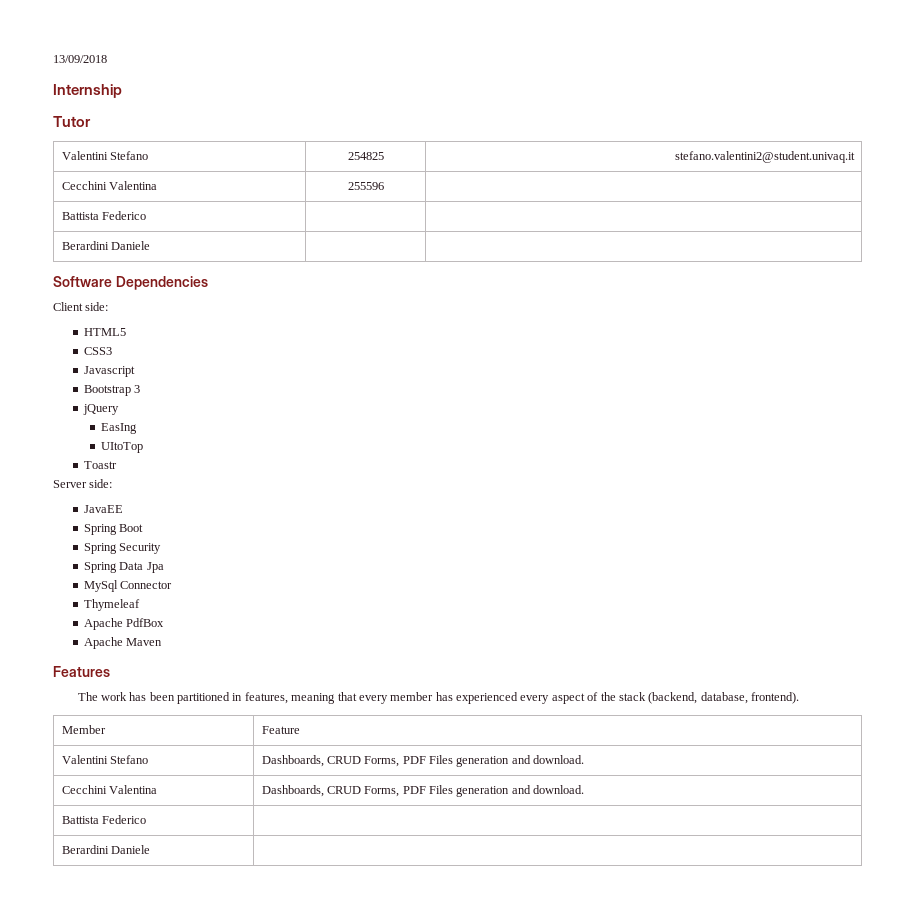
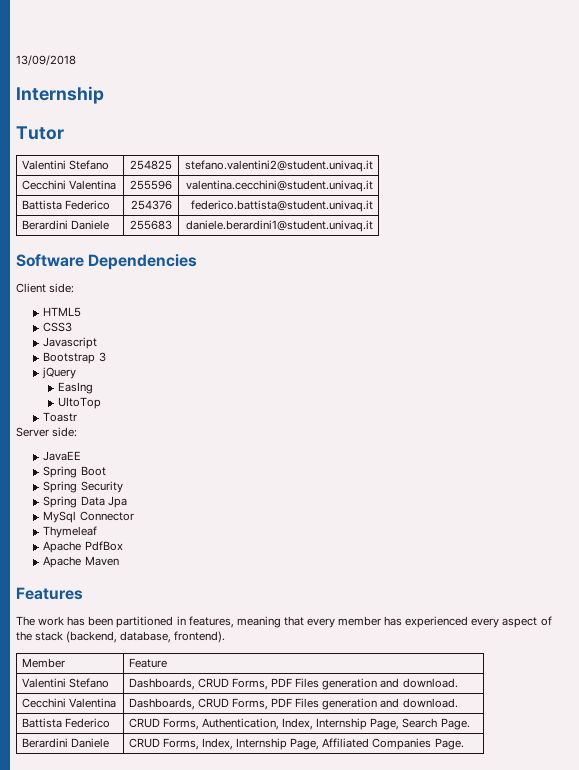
- Cecchini Valentina | 255596 |
- Battista Federico | |
- Berardini Daniele | |
+ Cecchini Valentina | 255596 | valentina.cecchini@student.univaq.it
+ Battista Federico | 254376 | federico.battista@student.univaq.it
+ Berardini Daniele | 255683 | daniele.berardini1@student.univaq.it
  Cecchini Valentina | Dashboards, CRUD Forms, PDF Files generation and download.
- Battista Federico |
- Berardini Daniele |
+ Battista Federico | CRUD Forms, Authentication, Index, Internship Page, Search Page.
+ Berardini Daniele | CRUD Forms, Index, Internship Page, Affiliated Companies Page.

